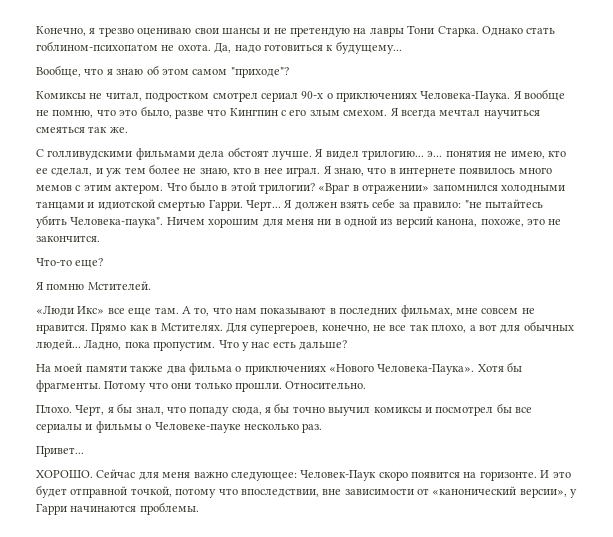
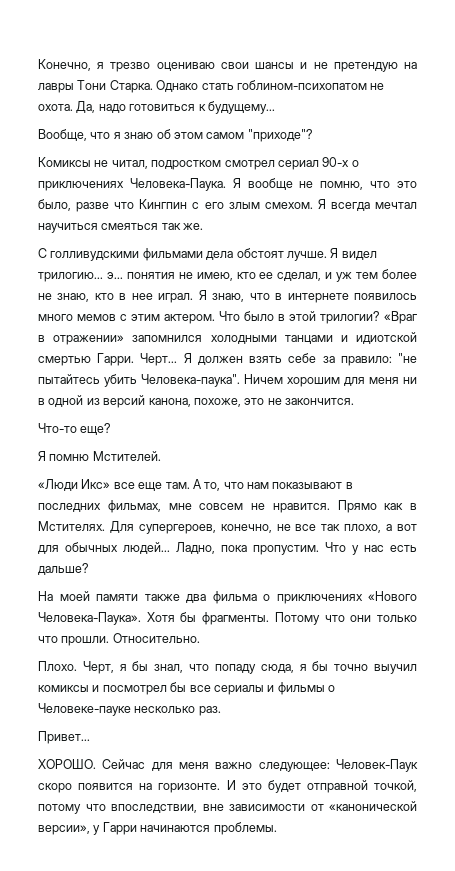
- Потому что они только прошли.
+ Потому что они только что прошли.
- И это будет отправной точкой, потому что впоследствии, вне зависимости от «канонический версии», у Гарри начинаются проблемы.
+ И это будет отправной точкой, потому что впоследствии, вне зависимости от «канонической версии», у Гарри начинаются проблемы.

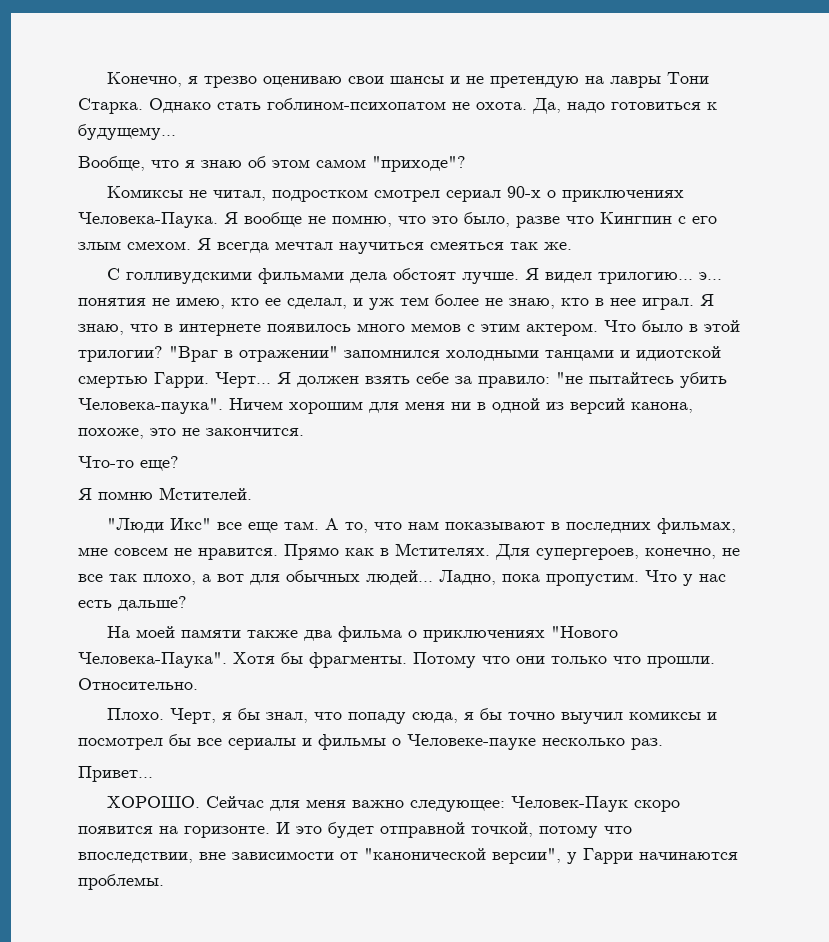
- «Враг в отражении» запомнился холодными танцами и идиотской смертью Гарри.
+ "Враг в отражении" запомнился холодными танцами и идиотской смертью Гарри.
- «Люди Икс» все еще там.
+ "Люди Икс" все еще там.
- На моей памяти также два фильма о приключениях «Нового Человека-Паука».
+ На моей памяти также два фильма о приключениях "Нового Человека-Паука".
- И это будет отправной точкой, потому что впоследствии, вне зависимости от «канонической версии», у Гарри начинаются проблемы.
+ И это будет отправной точкой, потому что впоследствии, вне зависимости от "канонической версии", у Гарри начинаются проблемы.

